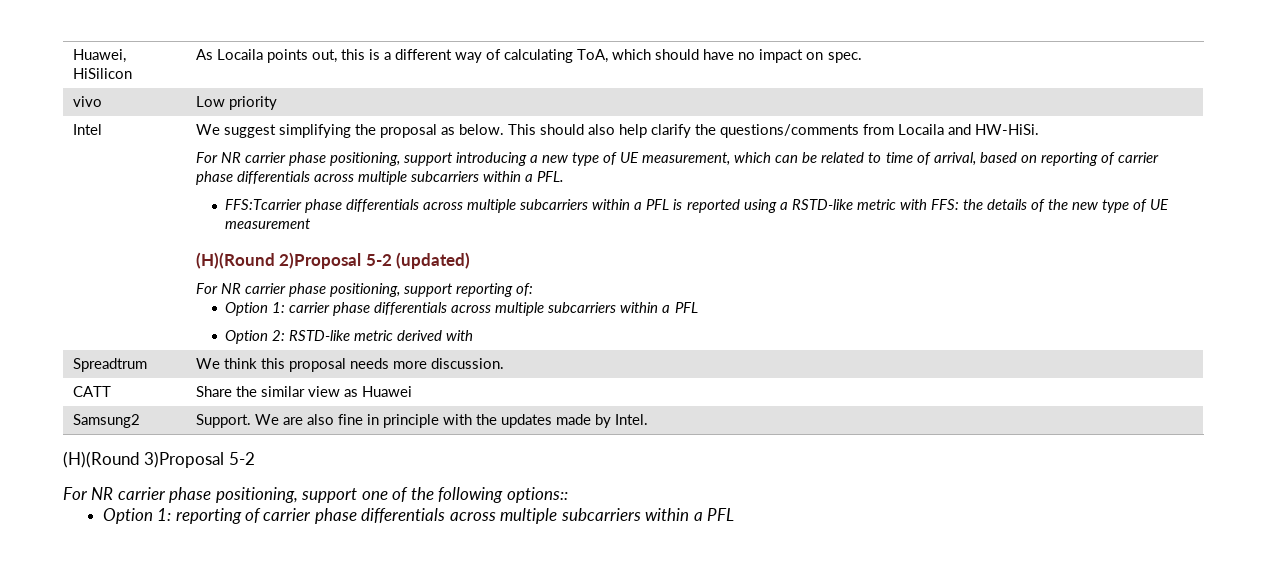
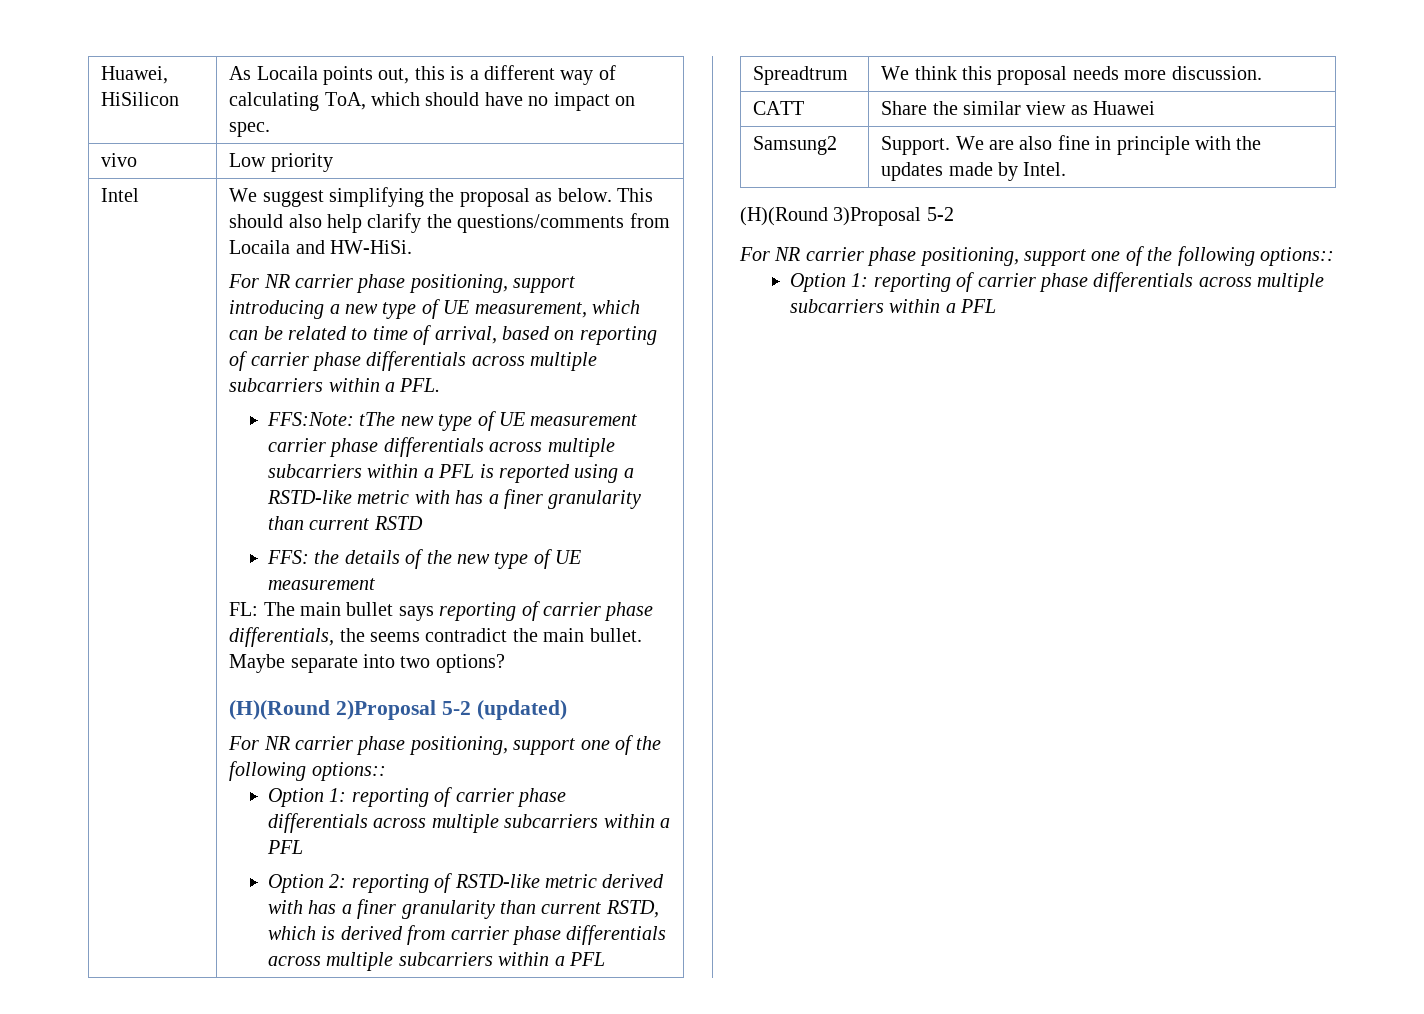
- FFS:Tcarrier phase differentials across multiple subcarriers within a PFL is reported using a RSTD-like metric with FFS: the details of the new type of UE measurement
+ FFS:Note: tThe new type of UE measurement carrier phase differentials across multiple subcarriers within a PFL is reported using a RSTD-like metric with has a finer granularity than current RSTD
+ FFS: the details of the new type of UE measurement
+ FL: The main bullet says reporting of carrier phase differentials, the seems contradict the main bullet. Maybe separate into two options?
  (H)(Round 2)Proposal 5-2 (updated)
- For NR carrier phase positioning, support reporting of:
- Option 1: carrier phase differentials across multiple subcarriers within a PFL
+ For NR carrier phase positioning, support one of the following options::
+ Option 1: reporting of carrier phase differentials across multiple subcarriers within a PFL
- Option 2: RSTD-like metric derived with
+ Option 2: reporting of RSTD-like metric derived with has a finer granularity than current RSTD, which is derived from carrier phase differentials across multiple subcarriers within a PFL

